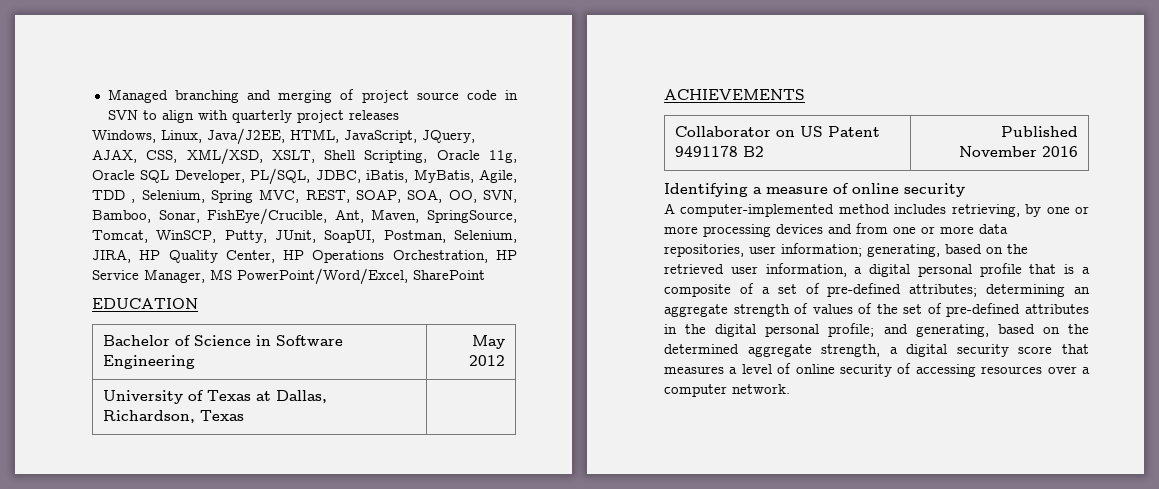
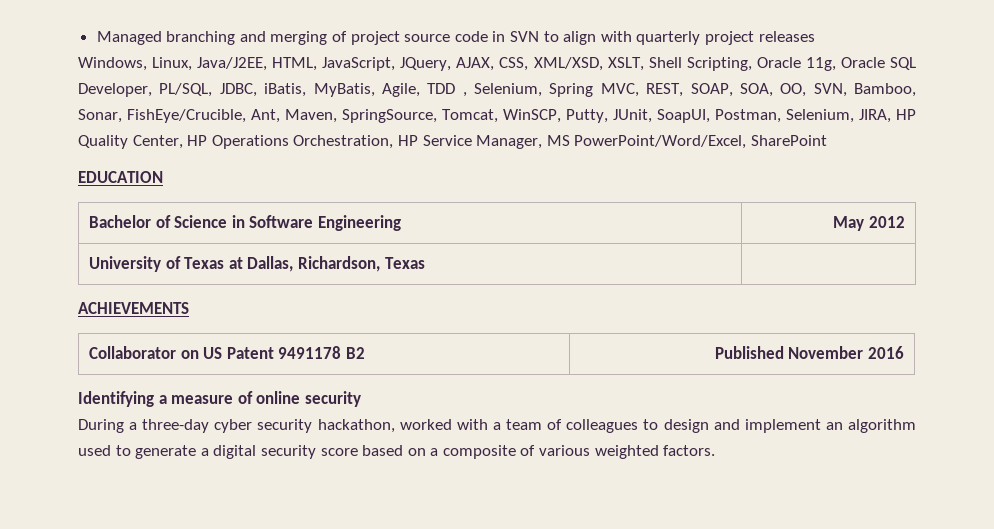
- A computer-implemented method includes retrieving, by one or more processing devices and from one or more data repositories, user information; generating, based on the retrieved user information, a digital personal profile that is a composite of a set of pre-defined attributes; determining an aggregate strength of values of the set of pre-defined attributes in the digital personal profile; and generating, based on the determined aggregate strength, a digital security score that measures a level of online security of accessing resources over a computer network.
+ During a three-day cyber security hackathon, worked with a team of colleagues to design and implement an algorithm used to generate a digital security score based on a composite of various weighted factors.

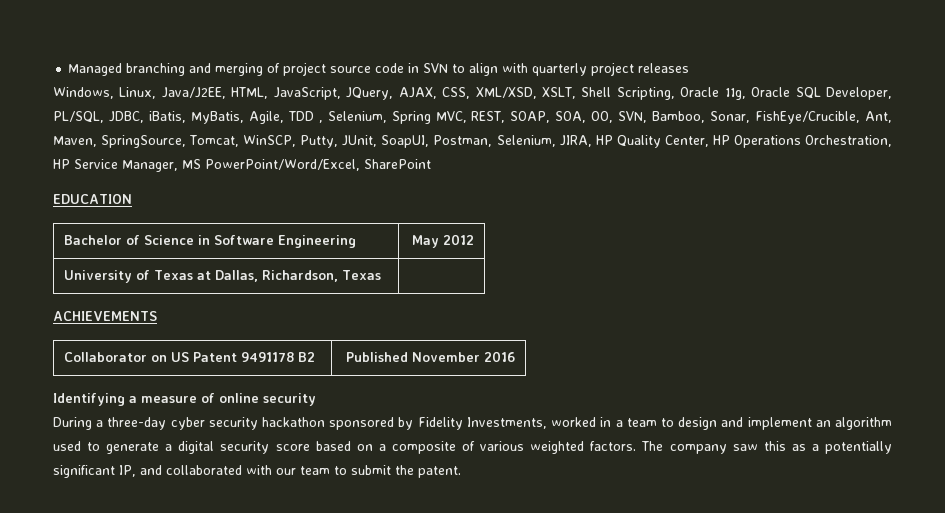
- During a three-day cyber security hackathon, worked with a team of colleagues to design and implement an algorithm used to generate a digital security score based on a composite of various weighted factors.
+ During a three-day cyber security hackathon sponsored by Fidelity Investments, worked in a team to design and implement an algorithm used to generate a digital security score based on a composite of various weighted factors.
+ The company saw this as a potentially significant IP, and collaborated with our team to submit the patent.

